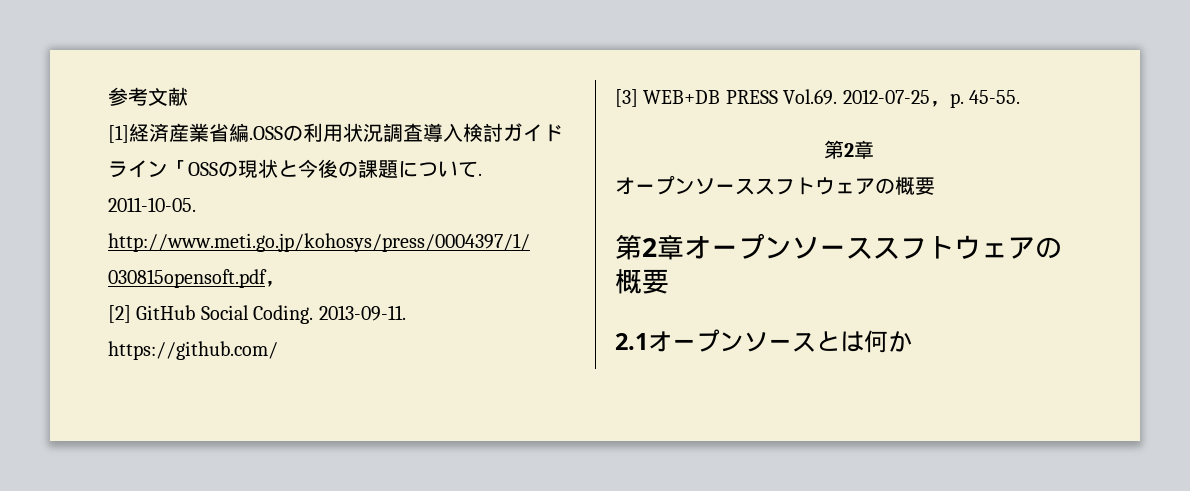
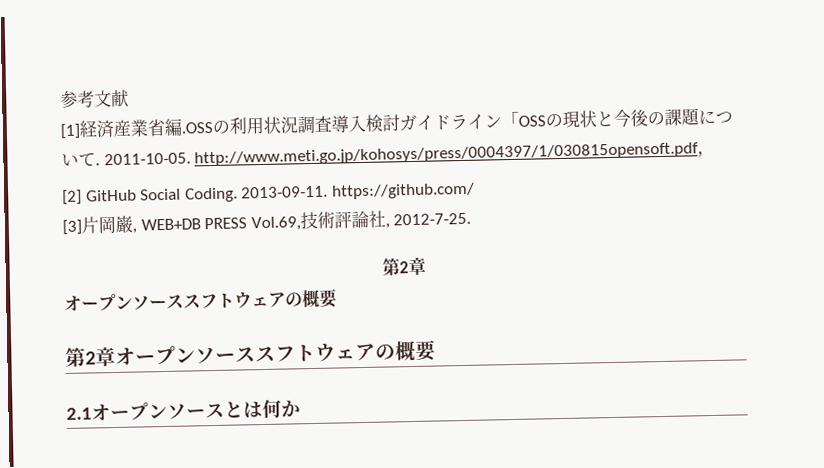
- [3] WEB+DB PRESS Vol.69. 2012-07-25，p. 45-55.
+ [3]片岡巌, WEB+DB PRESS Vol.69,技術評論社, 2012-7-25.

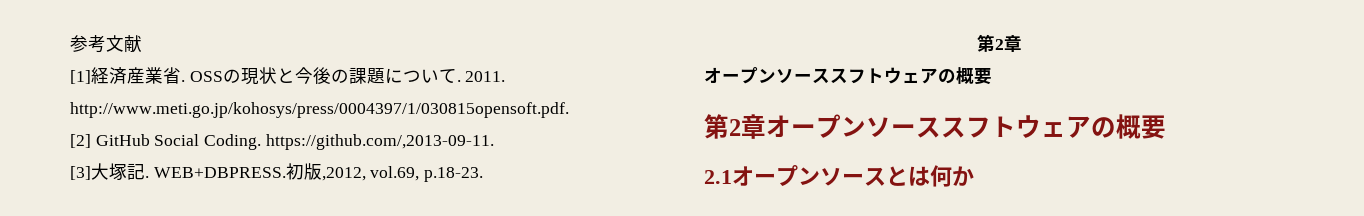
- [1]経済産業省編.OSSの利用状況調査導入検討ガイドライン「OSSの現状と今後の課題について.
+ [1]経済産業省. OSSの現状と今後の課題について.
- 2011-10-05. http://www.meti.go.jp/kohosys/press/0004397/1/030815opensoft.pdf，
+ 2011. http://www.meti.go.jp/kohosys/press/0004397/1/030815opensoft.pdf.
- [2] GitHub Social Coding. 2013-09-11. https://github.com/
+ [2] GitHub Social Coding. https://github.com/,2013-09-11.
- [3]片岡巌, WEB+DB PRESS Vol.69,技術評論社, 2012-7-25.
+ [3]大塚記. WEB+DBPRESS.初版,2012, vol.69, p.18-23.

